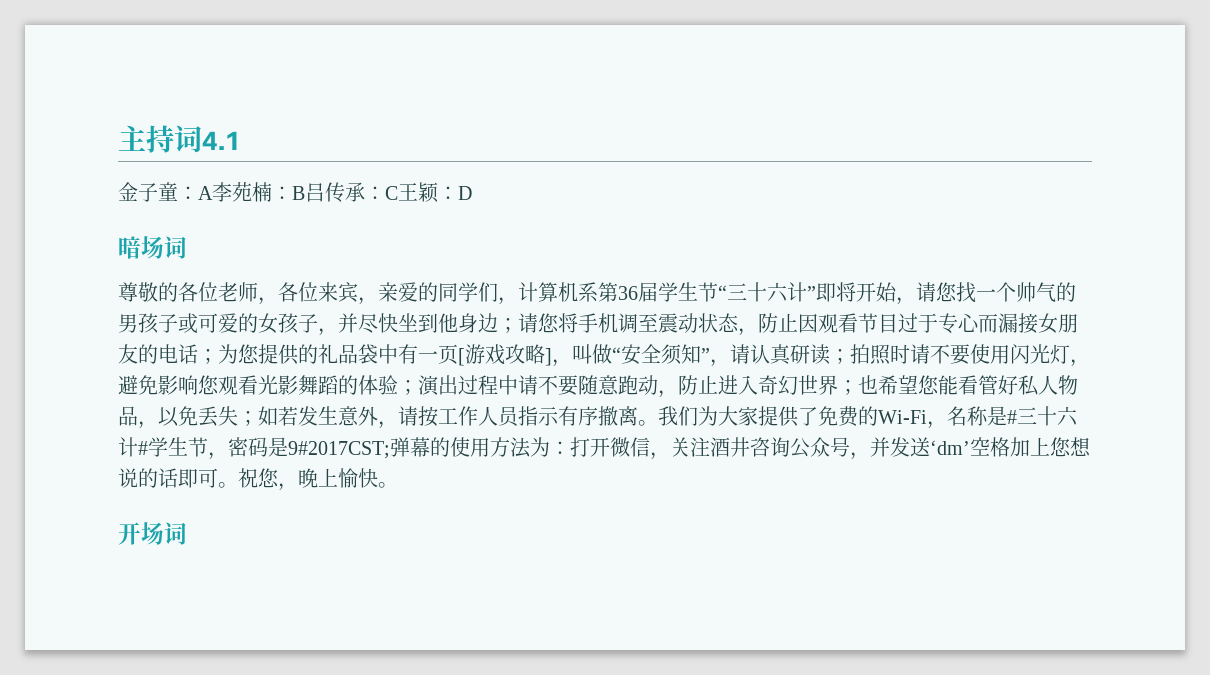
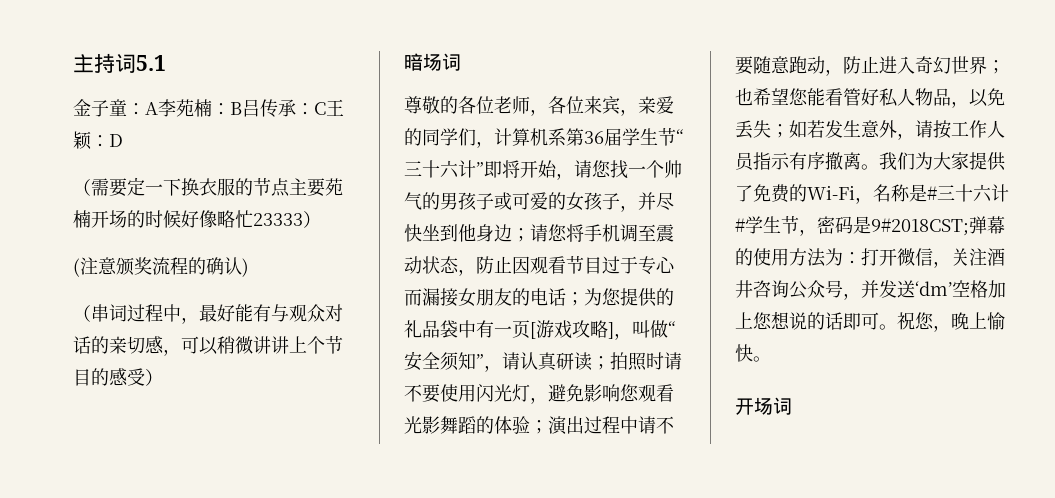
- 主持词4.1
+ 主持词5.1
+ （需要定一下换衣服的节点主要苑楠开场的时候好像略忙23333）
+ (注意颁奖流程的确认)
+ （串词过程中，最好能有与观众对话的亲切感，可以稍微讲讲上个节目的感受）
- 我们为大家提供了免费的Wi-Fi，名称是#三十六计#学生节，密码是9#2017CST;弹幕的使用方法为：打开微信，关注酒井咨询公众号，并发送‘dm’空格加上您想说的话即可。
+ 我们为大家提供了免费的Wi-Fi，名称是#三十六计#学生节，密码是9#2018CST;弹幕的使用方法为：打开微信，关注酒井咨询公众号，并发送‘dm’空格加上您想说的话即可。

